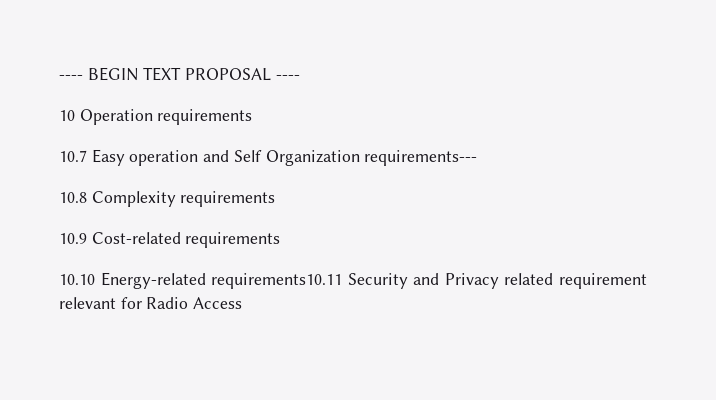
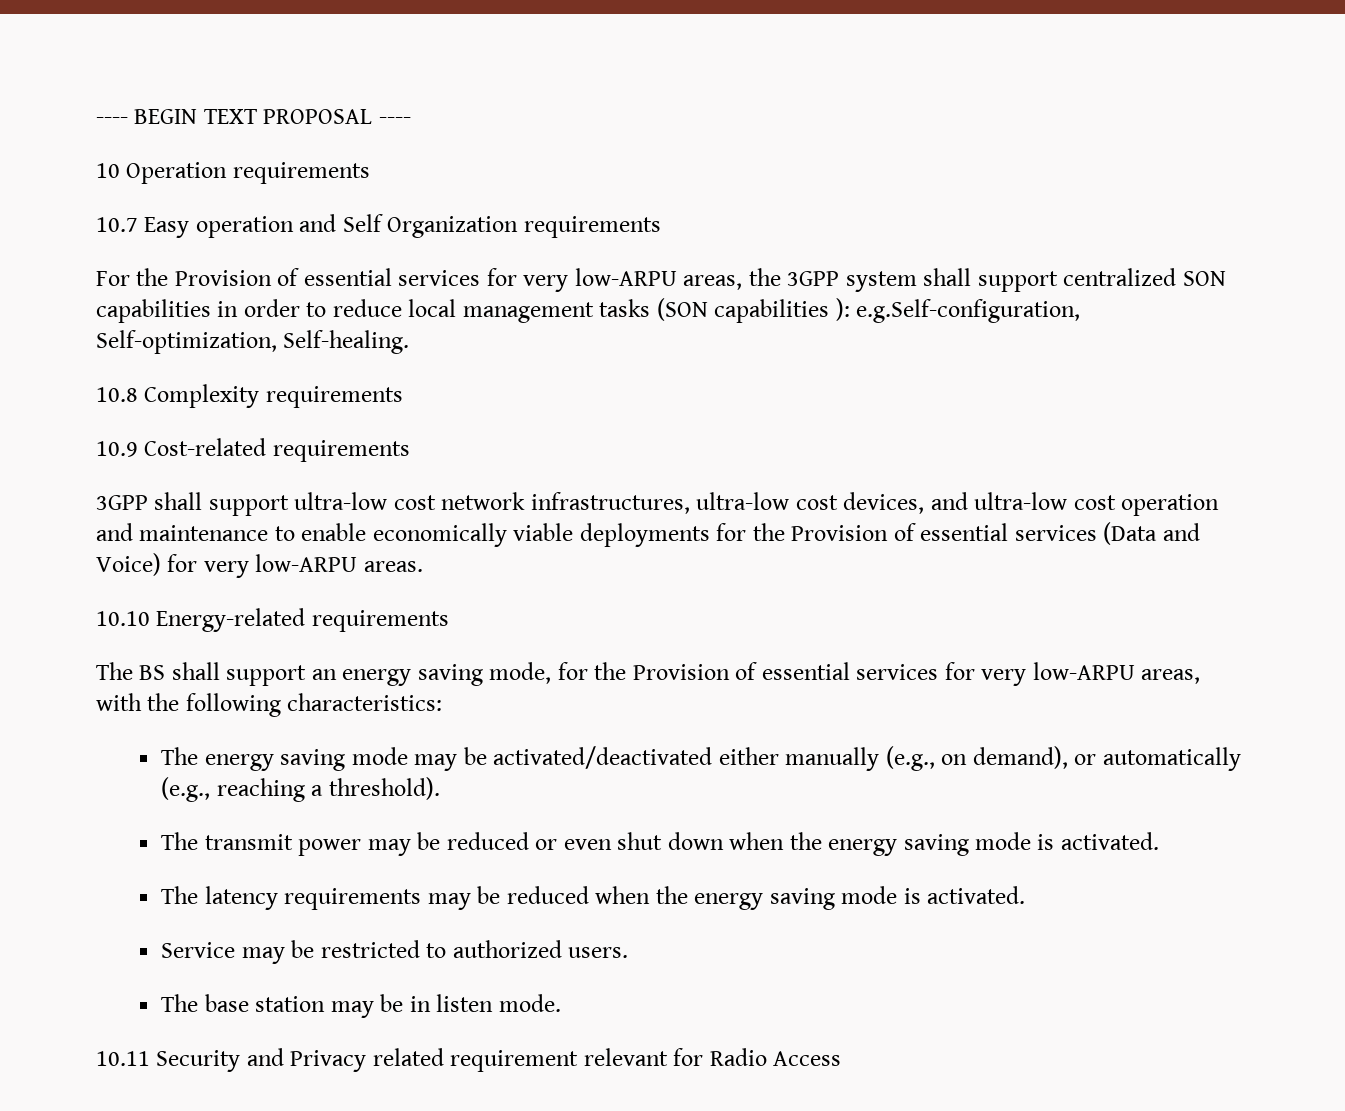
- 10.7 Easy operation and Self Organization requirements---
+ 10.7 Easy operation and Self Organization requirements
+ For the Provision of essential services for very low-ARPU areas, the 3GPP system shall support centralized SON capabilities in order to reduce local management tasks (SON capabilities ): e.g.Self-configuration, Self-optimization, Self-healing.
- 10.10 Energy-related requirements10.11 Security and Privacy related requirement relevant for Radio Access
+ 3GPP shall support ultra-low cost network infrastructures, ultra-low cost devices, and ultra-low cost operation and maintenance to enable economically viable deployments for the Provision of essential services (Data and Voice) for very low-ARPU areas.
+ 10.10 Energy-related requirements
+ The BS shall support an energy saving mode, for the Provision of essential services for very low-ARPU areas, with the following characteristics:
+ The energy saving mode may be activated/deactivated either manually (e.g., on demand), or automatically (e.g., reaching a threshold).
+ The transmit power may be reduced or even shut down when the energy saving mode is activated.
+ The latency requirements may be reduced when the energy saving mode is activated.
+ Service may be restricted to authorized users.
+ The base station may be in listen mode.
+ 10.11 Security and Privacy related requirement relevant for Radio Access

